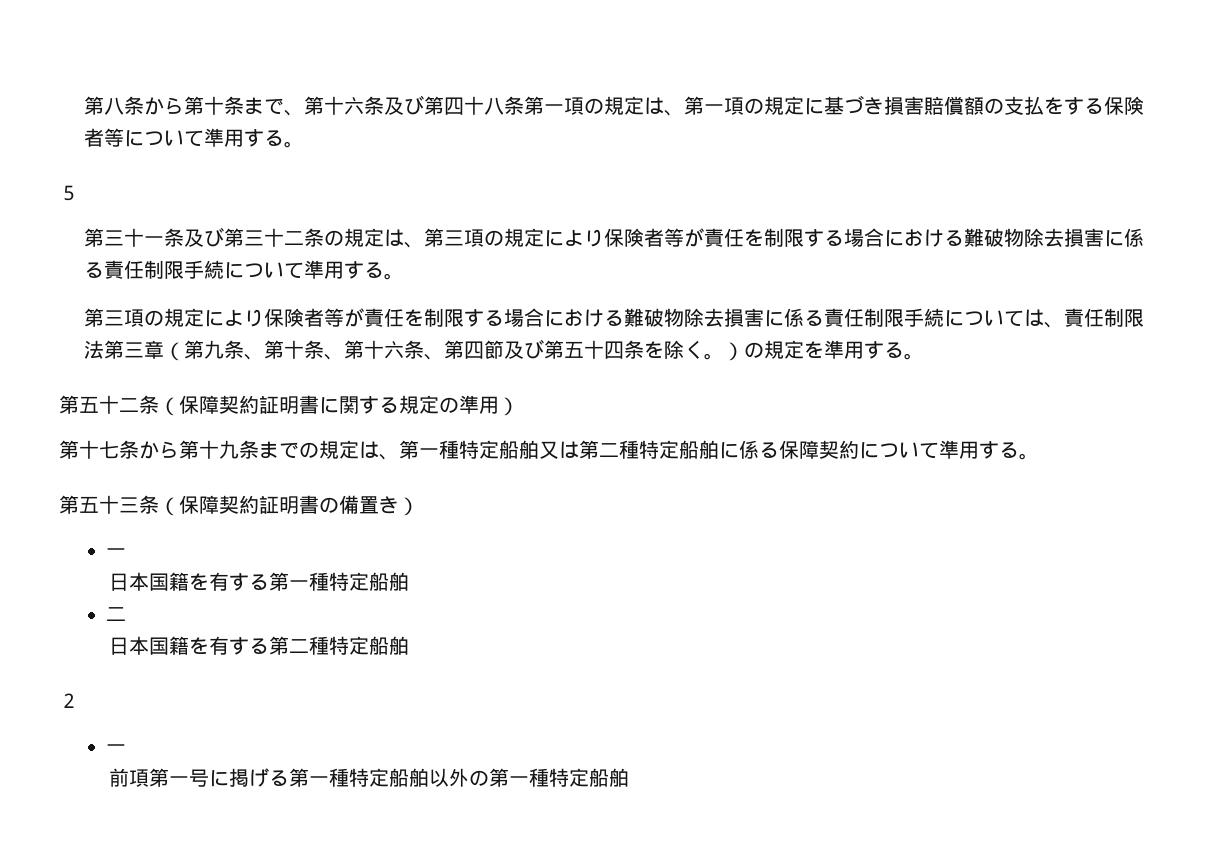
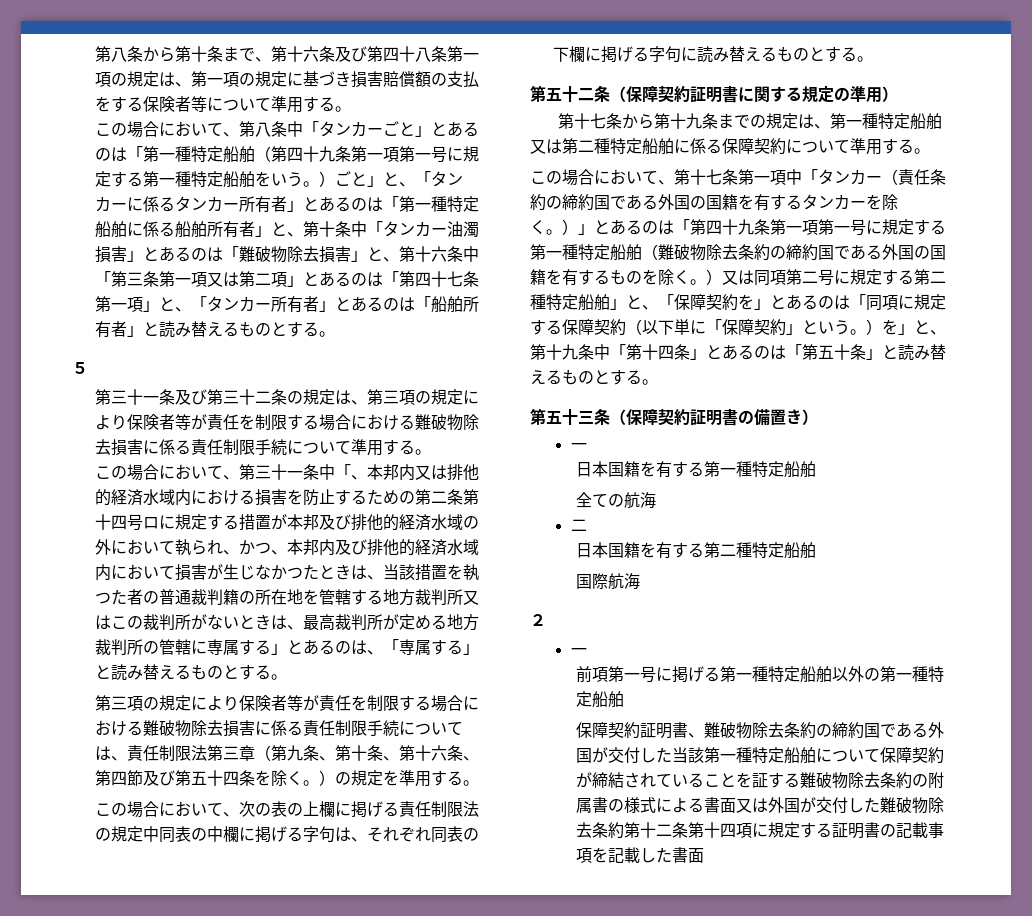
+ この場合において、第八条中「タンカーごと」とあるのは「第一種特定船舶（第四十九条第一項第一号に規定する第一種特定船舶をいう。）ごと」と、「タンカーに係るタンカー所有者」とあるのは「第一種特定船舶に係る船舶所有者」と、第十条中「タンカー油濁損害」とあるのは「難破物除去損害」と、第十六条中「第三条第一項又は第二項」とあるのは「第四十七条第一項」と、「タンカー所有者」とあるのは「船舶所有者」と読み替えるものとする。
+ この場合において、第三十一条中「、本邦内又は排他的経済水域内における損害を防止するための第二条第十四号ロに規定する措置が本邦及び排他的経済水域の外において執られ、かつ、本邦内及び排他的経済水域内において損害が生じなかつたときは、当該措置を執つた者の普通裁判籍の所在地を管轄する地方裁判所又はこの裁判所がないときは、最高裁判所が定める地方裁判所の管轄に専属する」とあるのは、「専属する」と読み替えるものとする。
+ この場合において、次の表の上欄に掲げる責任制限法の規定中同表の中欄に掲げる字句は、それぞれ同表の下欄に掲げる字句に読み替えるものとする。
+ この場合において、第十七条第一項中「タンカー（責任条約の締約国である外国の国籍を有するタンカーを除く。）」とあるのは「第四十九条第一項第一号に規定する第一種特定船舶（難破物除去条約の締約国である外国の国籍を有するものを除く。）又は同項第二号に規定する第二種特定船舶」と、「保障契約を」とあるのは「同項に規定する保障契約（以下単に「保障契約」という。）を」と、第十九条中「第十四条」とあるのは「第五十条」と読み替えるものとする。
+ 全ての航海
+ 国際航海
+ 保障契約証明書、難破物除去条約の締約国である外国が交付した当該第一種特定船舶について保障契約が締結されていることを証する難破物除去条約の附属書の様式による書面又は外国が交付した難破物除去条約第十二条第十四項に規定する証明書の記載事項を記載した書面

